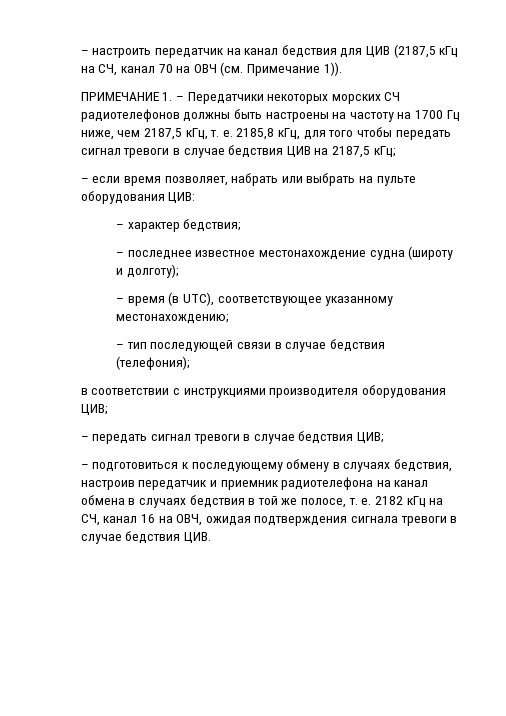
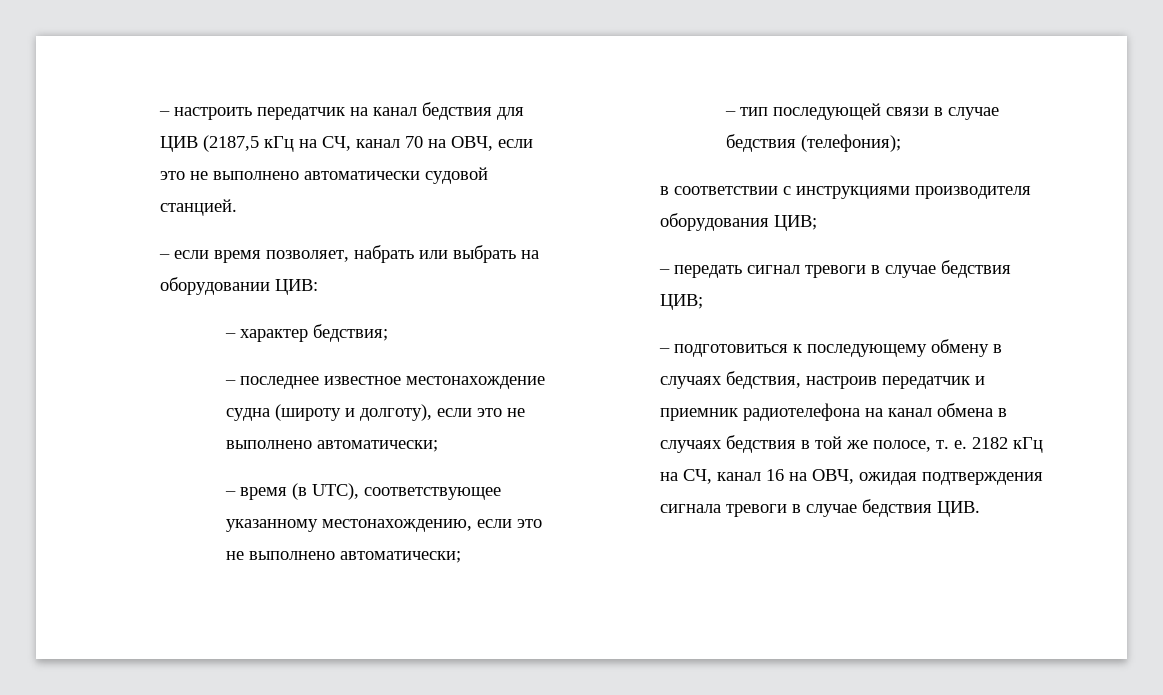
- – настроить передатчик на канал бедствия для ЦИВ (2187,5 кГц на СЧ, канал 70 на ОВЧ (см. Примечание 1)).
- ПРИМЕЧАНИЕ 1. – Передатчики некоторых морских СЧ радиотелефонов должны быть настроены на частоту на 1700 Гц ниже, чем 2187,5 кГц, т. е. 2185,8 кГц, для того чтобы передать сигнал тревоги в случае бедствия ЦИВ на 2187,5 кГц;
+ – настроить передатчик на канал бедствия для ЦИВ (2187,5 кГц на СЧ, канал 70 на ОВЧ, если это не выполнено автоматически судовой станцией.
- – если время позволяет, набрать или выбрать на пульте оборудования ЦИВ:
+ – если время позволяет, набрать или выбрать на оборудовании ЦИВ:
- – последнее известное местонахождение судна (широту и долготу);
+ – последнее известное местонахождение судна (широту и долготу), если это не выполнено автоматически;
- – время (в UTC), соответствующее указанному местонахождению;
+ – время (в UTC), соответствующее указанному местонахождению, если это не выполнено автоматически;

